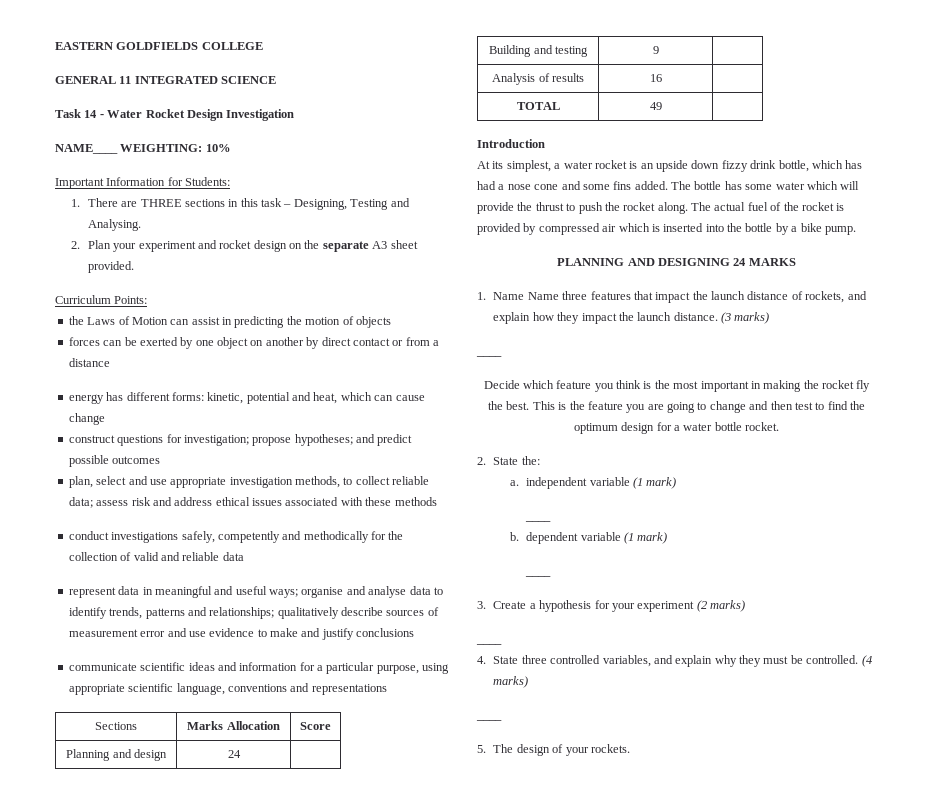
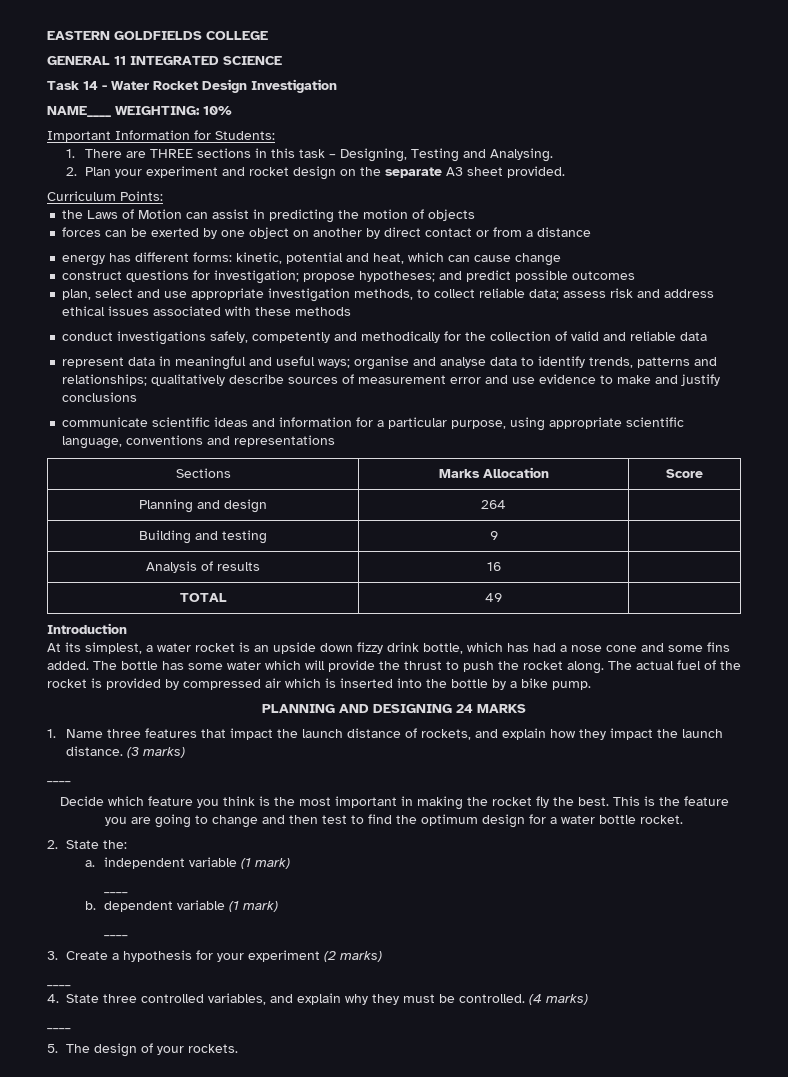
- Planning and design | 24 |
+ Planning and design | 264 |
- 1. Name Name three features that impact the launch distance of rockets, and explain how they impact the launch distance.
+ 1. Name three features that impact the launch distance of rockets, and explain how they impact the launch distance.

